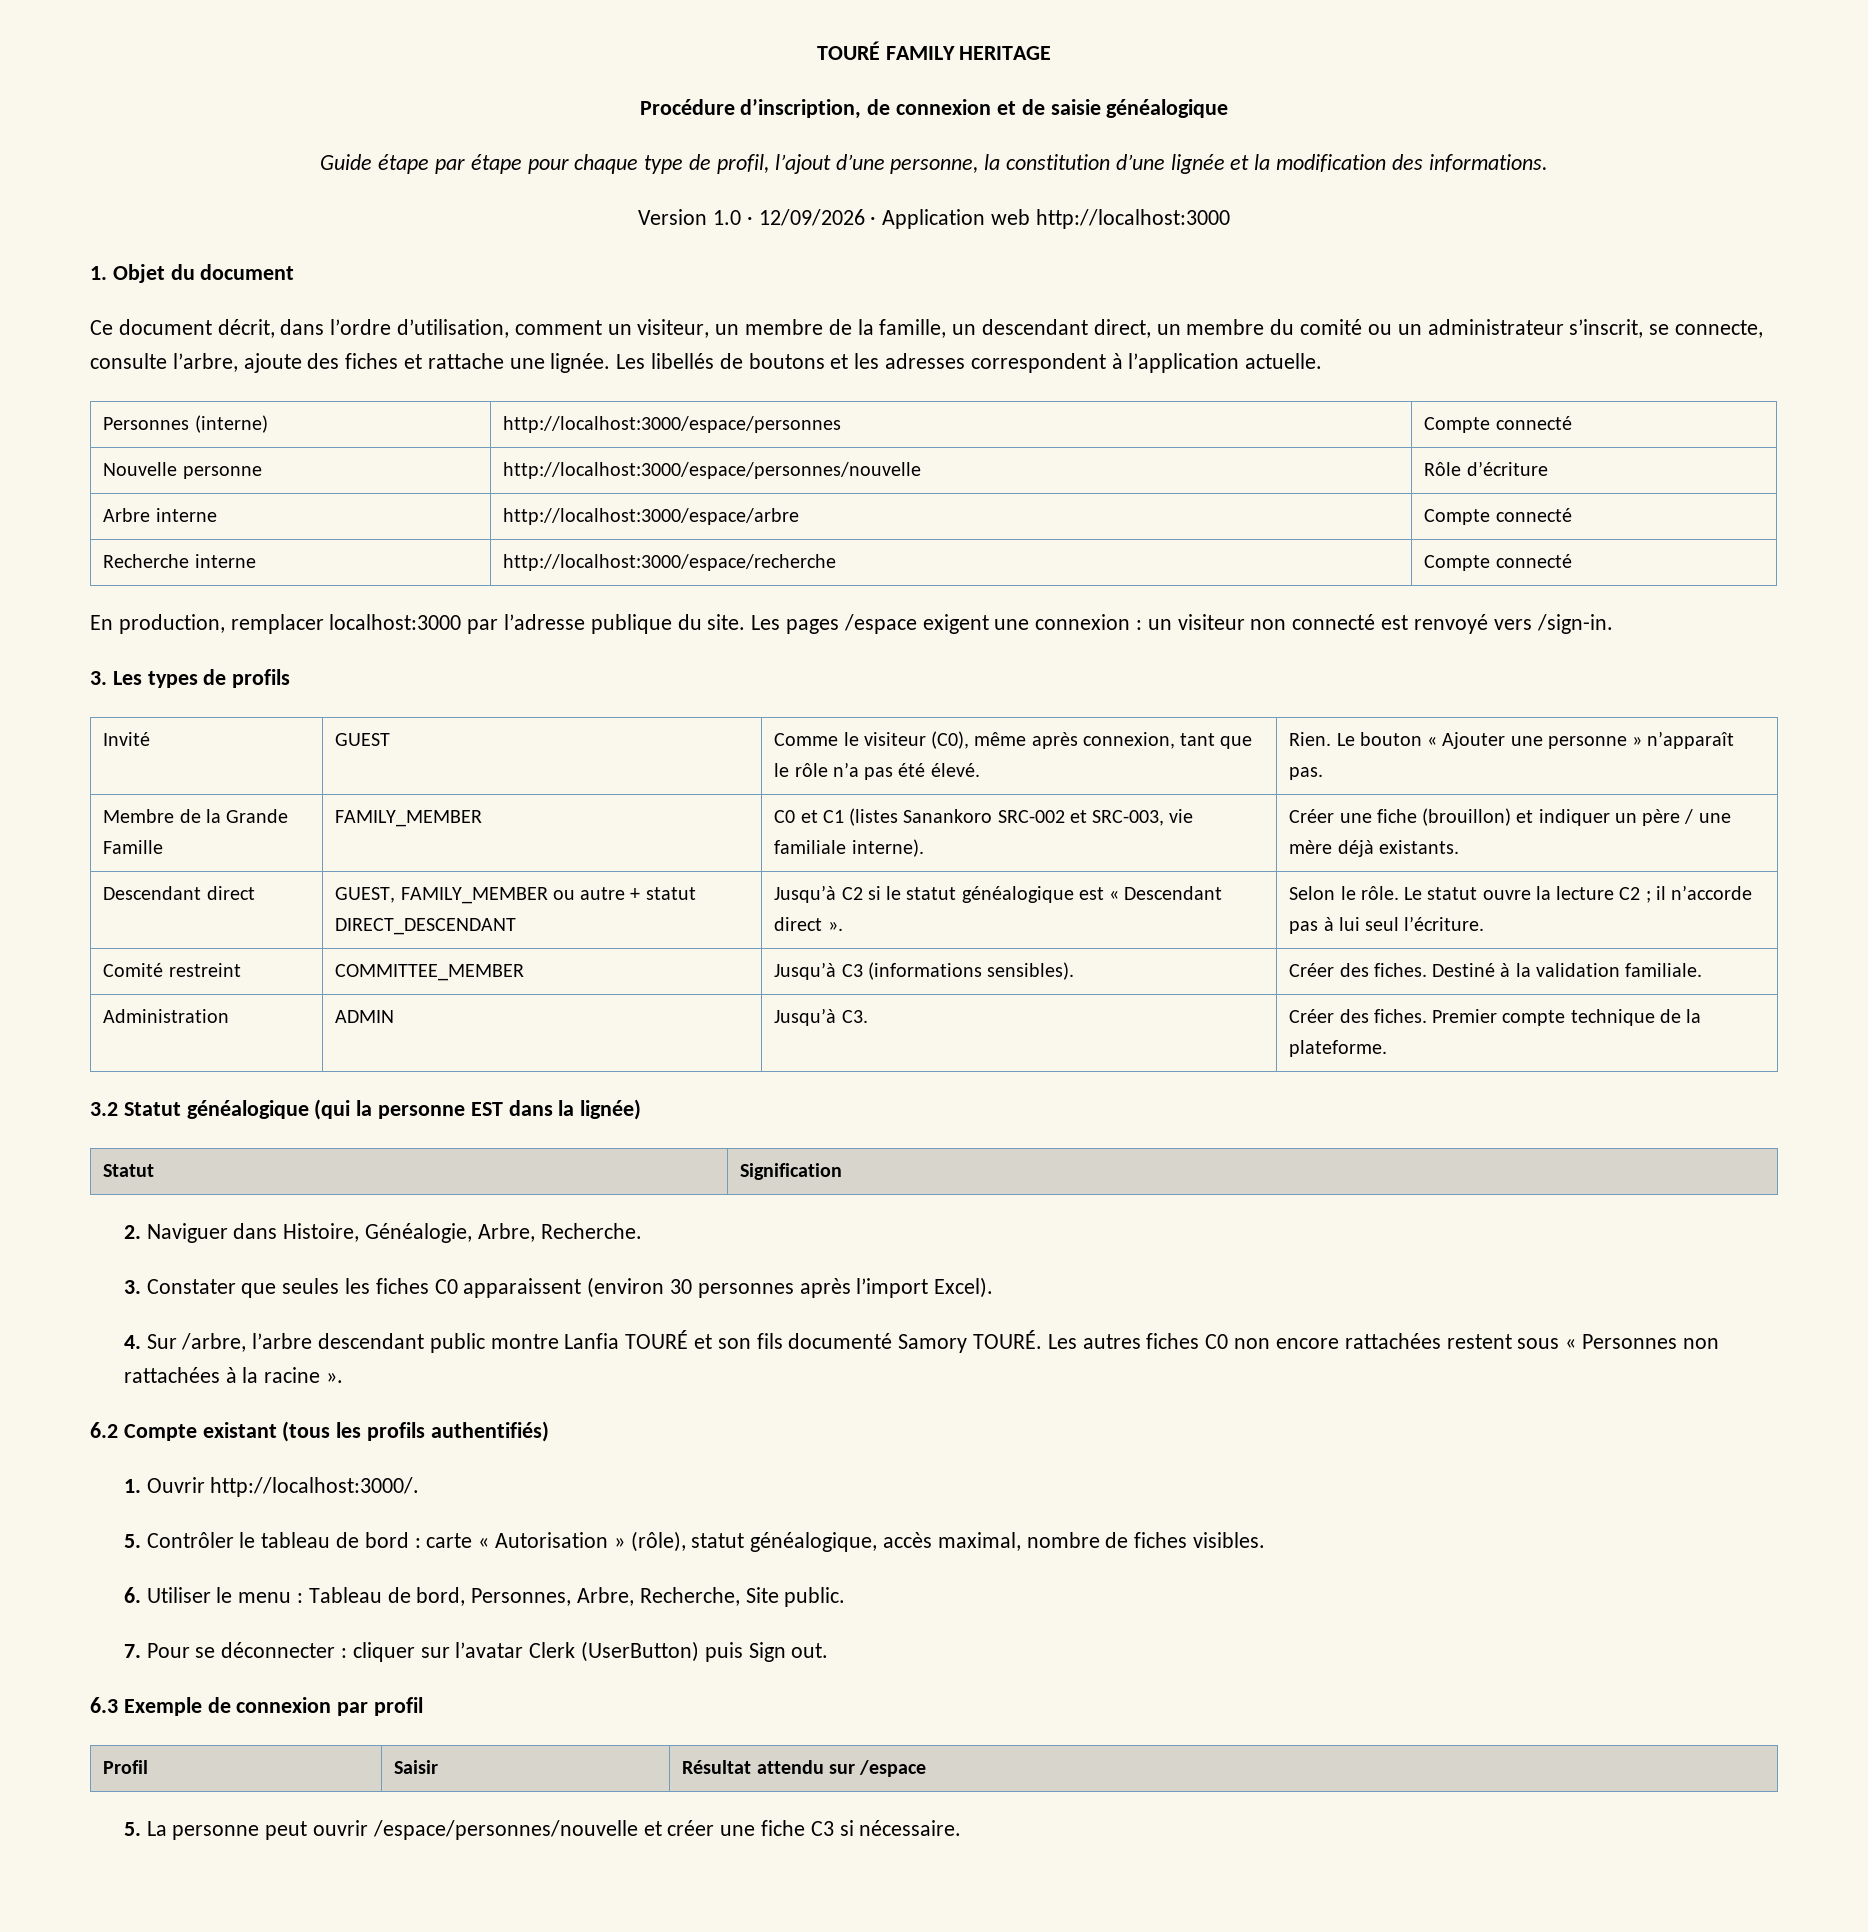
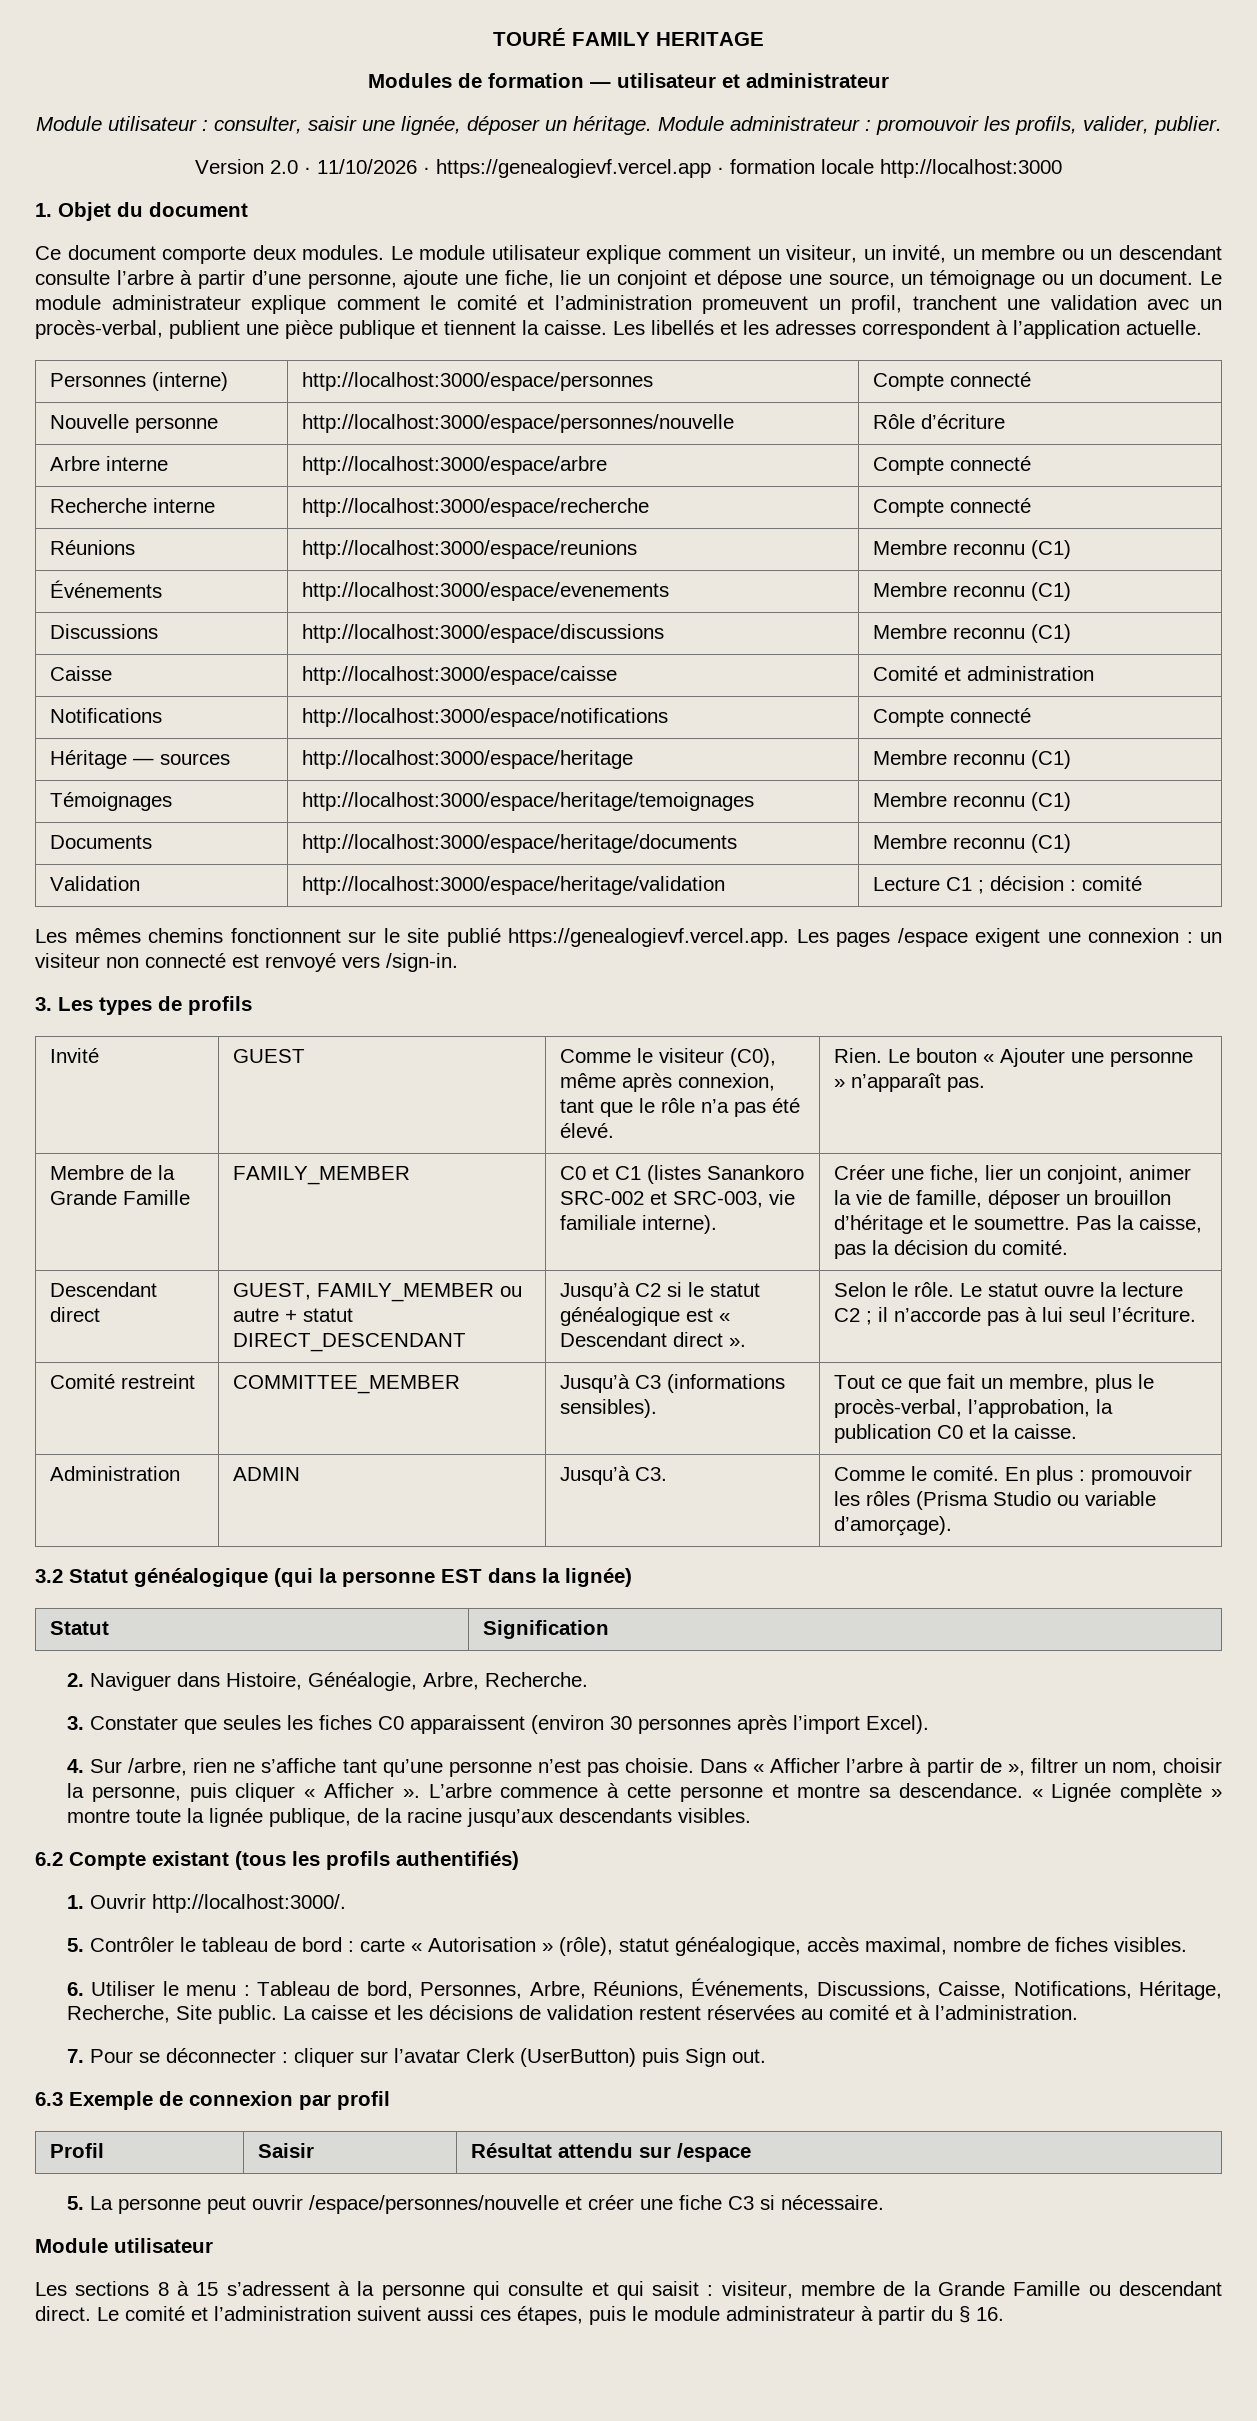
- Procédure d’inscription, de connexion et de saisie généalogique
- Guide étape par étape pour chaque type de profil, l’ajout d’une personne, la constitution d’une lignée et la modification des informations.
- Version 1.0 · 12/09/2026 · Application web http://localhost:3000
+ Modules de formation — utilisateur et administrateur
+ Module utilisateur : consulter, saisir une lignée, déposer un héritage. Module administrateur : promouvoir les profils, valider, publier.
+ Version 2.0 · 11/10/2026 · https://genealogievf.vercel.app · formation locale http://localhost:3000
- Ce document décrit, dans l’ordre d’utilisation, comment un visiteur, un membre de la famille, un descendant direct, un membre du comité ou un administrateur s’inscrit, se connecte, consulte l’arbre, ajoute des fiches et rattache une lignée. Les libellés de boutons et les adresses correspondent à l’application actuelle.
+ Ce document comporte deux modules. Le module utilisateur explique comment un visiteur, un invité, un membre ou un descendant consulte l’arbre à partir d’une personne, ajoute une fiche, lie un conjoint et dépose une source, un témoignage ou un document. Le module administrateur explique comment le comité et l’administration promeuvent un profil, tranchent une validation avec un procès-verbal, publient une pièce publique et tiennent la caisse. Les libellés et les adresses correspondent à l’application actuelle.
- En production, remplacer localhost:3000 par l’adresse publique du site. Les pages /espace exigent une connexion : un visiteur non connecté est renvoyé vers /sign-in.
+ Réunions | http://localhost:3000/espace/reunions | Membre reconnu (C1)
+ Événements | http://localhost:3000/espace/evenements | Membre reconnu (C1)
+ Discussions | http://localhost:3000/espace/discussions | Membre reconnu (C1)
+ Caisse | http://localhost:3000/espace/caisse | Comité et administration
+ Notifications | http://localhost:3000/espace/notifications | Compte connecté
+ Héritage — sources | http://localhost:3000/espace/heritage | Membre reconnu (C1)
+ Témoignages | http://localhost:3000/espace/heritage/temoignages | Membre reconnu (C1)
+ Documents | http://localhost:3000/espace/heritage/documents | Membre reconnu (C1)
+ Validation | http://localhost:3000/espace/heritage/validation | Lecture C1 ; décision : comité
+ Les mêmes chemins fonctionnent sur le site publié https://genealogievf.vercel.app. Les pages /espace exigent une connexion : un visiteur non connecté est renvoyé vers /sign-in.
- Créer une fiche (brouillon) et indiquer un père / une mère déjà existants.
+ Créer une fiche, lier un conjoint, animer la vie de famille, déposer un brouillon d’héritage et le soumettre. Pas la caisse, pas la décision du comité.
- Comité restreint | COMMITTEE_MEMBER | Jusqu’à C3 (informations sensibles). | Créer des fiches. Destiné à la validation familiale.
- Administration | ADMIN | Jusqu’à C3. | Créer des fiches. Premier compte technique de la plateforme.
+ Comité restreint | COMMITTEE_MEMBER | Jusqu’à C3 (informations sensibles). | Tout ce que fait un membre, plus le procès-verbal, l’approbation, la publication C0 et la caisse.
+ Administration | ADMIN | Jusqu’à C3. | Comme le comité. En plus : promouvoir les rôles (Prisma Studio ou variable d’amorçage).
- 4. Sur /arbre, l’arbre descendant public montre Lanfia TOURÉ et son fils documenté Samory TOURÉ. Les autres fiches C0 non encore rattachées restent sous « Personnes non rattachées à la racine ».
+ 4. Sur /arbre, rien ne s’affiche tant qu’une personne n’est pas choisie. Dans « Afficher l’arbre à partir de », filtrer un nom, choisir la personne, puis cliquer « Afficher ». L’arbre commence à cette personne et montre sa descendance. « Lignée complète » montre toute la lignée publique, de la racine jusqu’aux descendants visibles.
- 6. Utiliser le menu : Tableau de bord, Personnes, Arbre, Recherche, Site public.
+ 6. Utiliser le menu : Tableau de bord, Personnes, Arbre, Réunions, Événements, Discussions, Caisse, Notifications, Héritage, Recherche, Site public. La caisse et les décisions de validation restent réservées au comité et à l’administration.
  5. La personne peut ouvrir /espace/personnes/nouvelle et créer une fiche C3 si nécessaire.
+ Module utilisateur
+ Les sections 8 à 15 s’adressent à la personne qui consulte et qui saisit : visiteur, membre de la Grande Famille ou descendant direct. Le comité et l’administration suivent aussi ces étapes, puis le module administrateur à partir du § 16.

